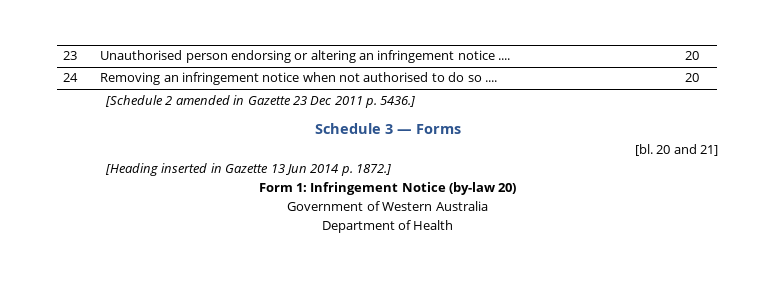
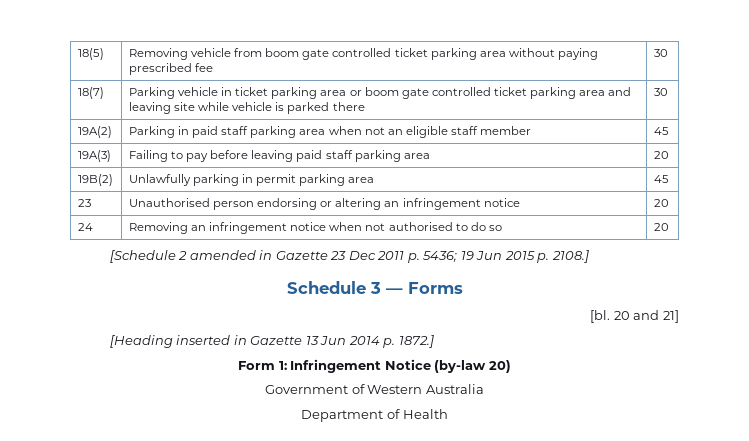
+ 18(5) | Removing vehicle from boom gate controlled ticket parking area without paying prescribed fee | 30
+ 18(7) | Parking vehicle in ticket parking area or boom gate controlled ticket parking area and leaving site while vehicle is parked there | 30
+ 19A(2) | Parking in paid staff parking area when not an eligible staff member | 45
+ 19A(3) | Failing to pay before leaving paid staff parking area | 20
+ 19B(2) | Unlawfully parking in permit parking area | 45
- 23 | Unauthorised person endorsing or altering an infringement notice .... | 20
+ 23 | Unauthorised person endorsing or altering an infringement notice | 20
- 24 | Removing an infringement notice when not authorised to do so .... | 20
+ 24 | Removing an infringement notice when not authorised to do so | 20
- [Schedule 2 amended in Gazette 23 Dec 2011 p. 5436.]
+ [Schedule 2 amended in Gazette 23 Dec 2011 p. 5436; 19 Jun 2015 p. 2108.]

